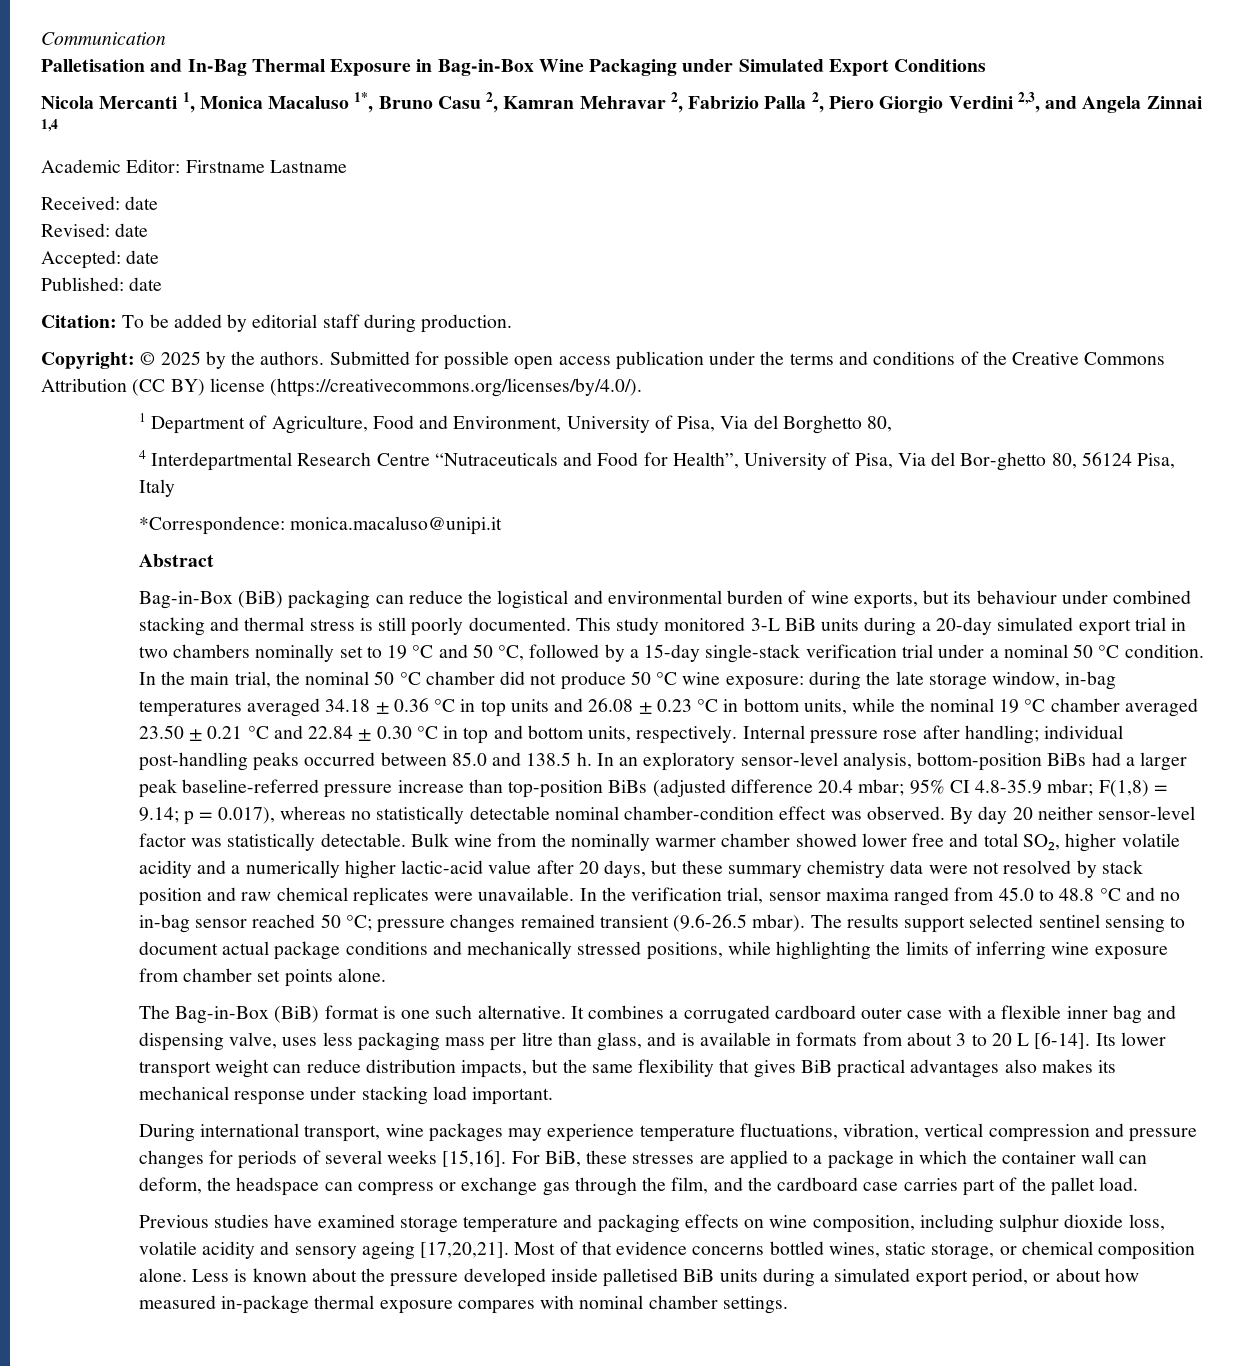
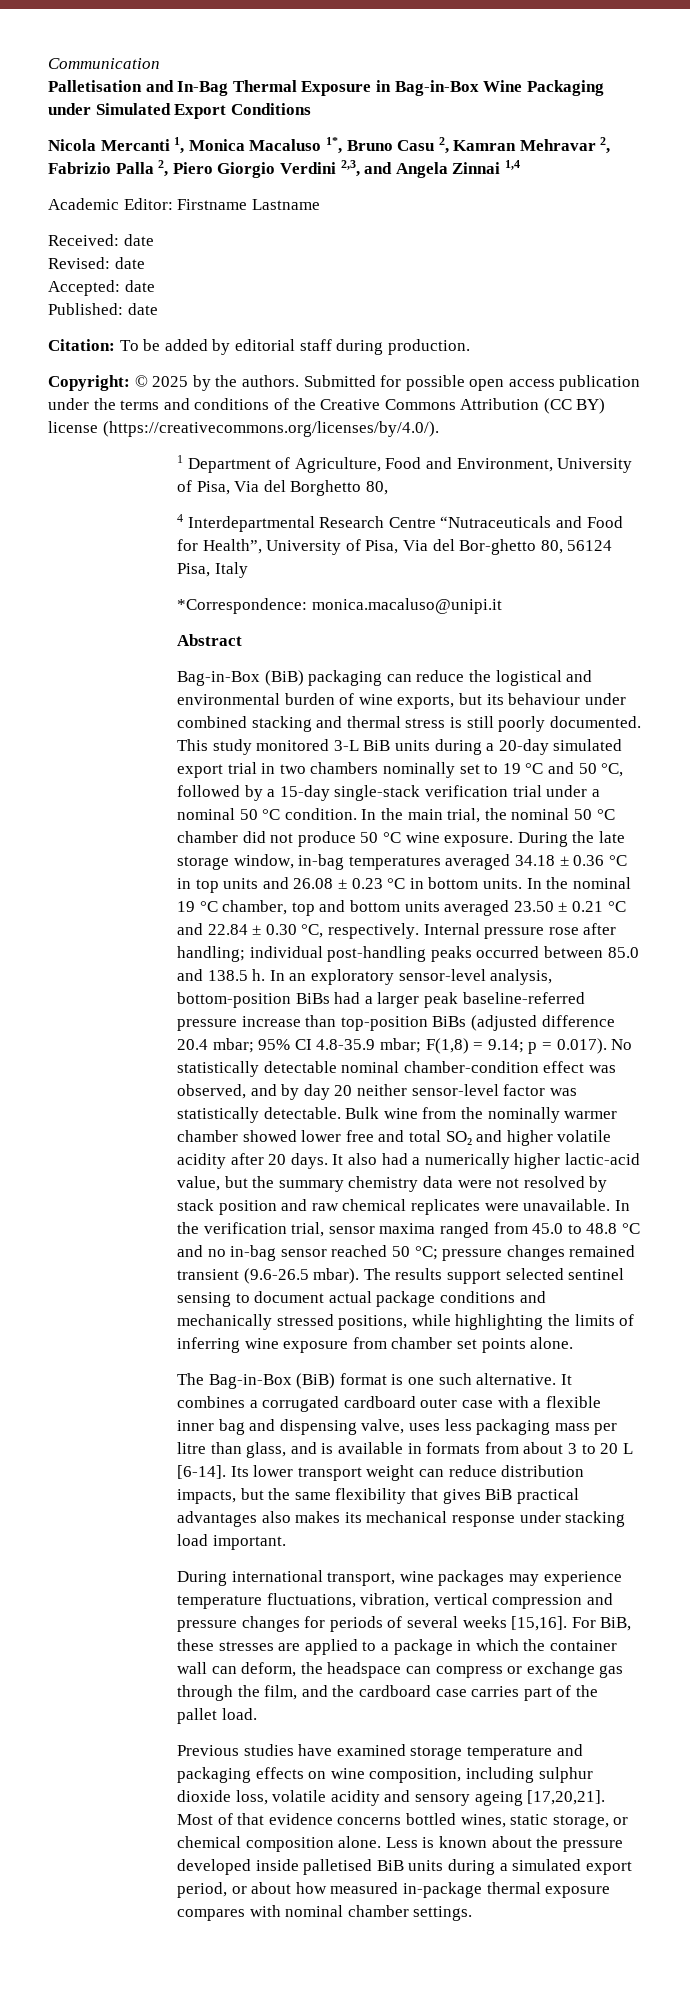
- In the main trial, the nominal 50 °C chamber did not produce 50 °C wine exposure: during the late storage window, in-bag temperatures averaged 34.18 ± 0.36 °C in top units and 26.08 ± 0.23 °C in bottom units, while the nominal 19 °C chamber averaged 23.50 ± 0.21 °C and 22.84 ± 0.30 °C in top and bottom units, respectively.
+ In the main trial, the nominal 50 °C chamber did not produce 50 °C wine exposure. During the late storage window, in-bag temperatures averaged 34.18 ± 0.36 °C in top units and 26.08 ± 0.23 °C in bottom units. In the nominal 19 °C chamber, top and bottom units averaged 23.50 ± 0.21 °C and 22.84 ± 0.30 °C, respectively.
- In an exploratory sensor-level analysis, bottom-position BiBs had a larger peak baseline-referred pressure increase than top-position BiBs (adjusted difference 20.4 mbar; 95% CI 4.8-35.9 mbar; F(1,8) = 9.14; p = 0.017), whereas no statistically detectable nominal chamber-condition effect was observed. By day 20 neither sensor-level factor was statistically detectable.
+ In an exploratory sensor-level analysis, bottom-position BiBs had a larger peak baseline-referred pressure increase than top-position BiBs (adjusted difference 20.4 mbar; 95% CI 4.8-35.9 mbar; F(1,8) = 9.14; p = 0.017). No statistically detectable nominal chamber-condition effect was observed, and by day 20 neither sensor-level factor was statistically detectable.
- Bulk wine from the nominally warmer chamber showed lower free and total SO₂, higher volatile acidity and a numerically higher lactic-acid value after 20 days, but these summary chemistry data were not resolved by stack position and raw chemical replicates were unavailable.
+ Bulk wine from the nominally warmer chamber showed lower free and total SO₂ and higher volatile acidity after 20 days. It also had a numerically higher lactic-acid value, but the summary chemistry data were not resolved by stack position and raw chemical replicates were unavailable.

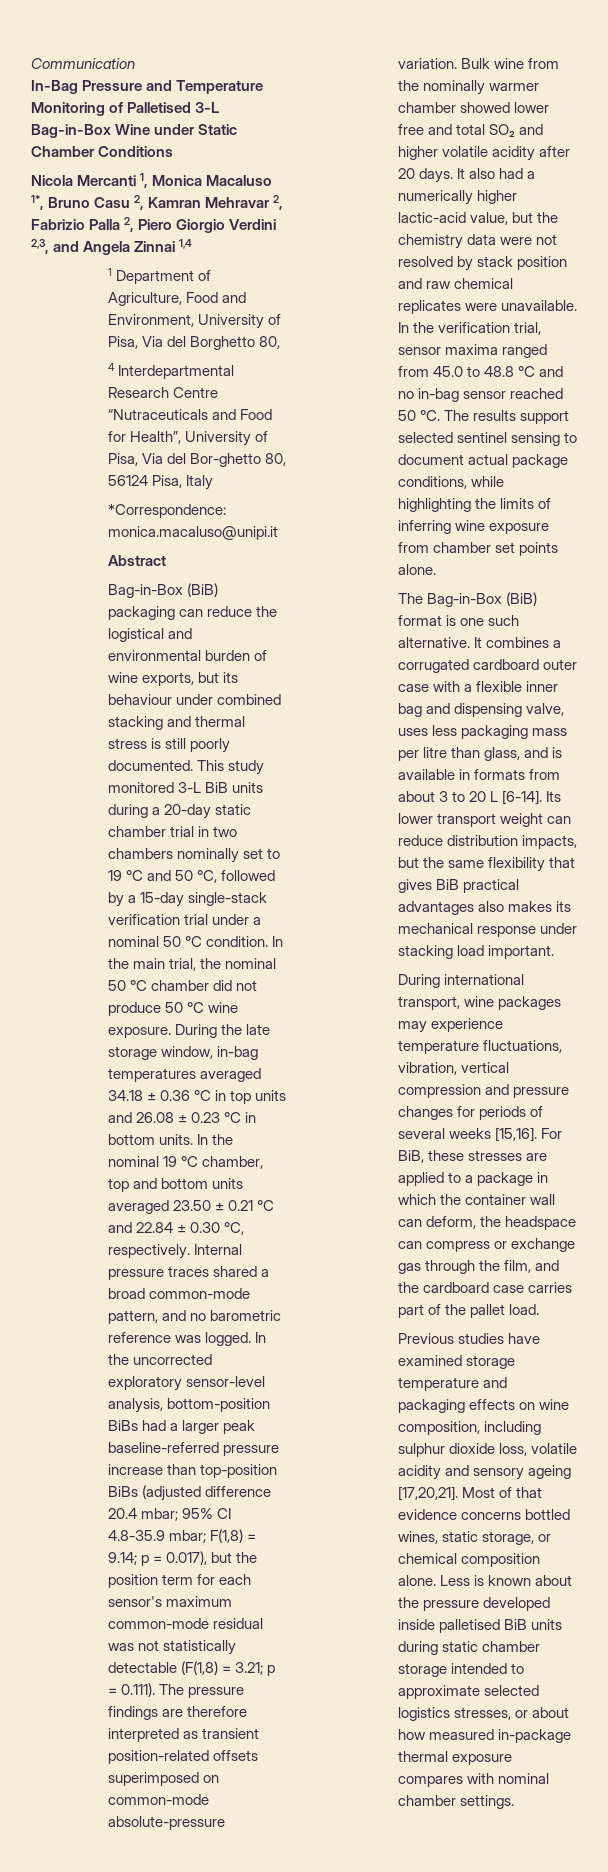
- Palletisation and In-Bag Thermal Exposure in Bag-in-Box Wine Packaging under Simulated Export Conditions
+ In-Bag Pressure and Temperature Monitoring of Palletised 3-L Bag-in-Box Wine under Static Chamber Conditions
- Academic Editor: Firstname Lastname
- Received: date
- Revised: date
- Accepted: date
- Published: date
- Citation: To be added by editorial staff during production.
- Copyright: © 2025 by the authors. Submitted for possible open access publication under the terms and conditions of the Creative Commons Attribution (CC BY) license (https://creativecommons.org/licenses/by/4.0/).
- This study monitored 3-L BiB units during a 20-day simulated export trial in two chambers nominally set to 19 °C and 50 °C, followed by a 15-day single-stack verification trial under a nominal 50 °C condition.
+ This study monitored 3-L BiB units during a 20-day static chamber trial in two chambers nominally set to 19 °C and 50 °C, followed by a 15-day single-stack verification trial under a nominal 50 °C condition.
- Internal pressure rose after handling; individual post-handling peaks occurred between 85.0 and 138.5 h. In an exploratory sensor-level analysis, bottom-position BiBs had a larger peak baseline-referred pressure increase than top-position BiBs (adjusted difference 20.4 mbar; 95% CI 4.8-35.9 mbar; F(1,8) = 9.14; p = 0.017). No statistically detectable nominal chamber-condition effect was observed, and by day 20 neither sensor-level factor was statistically detectable.
+ Internal pressure traces shared a broad common-mode pattern, and no barometric reference was logged. In the uncorrected exploratory sensor-level analysis, bottom-position BiBs had a larger peak baseline-referred pressure increase than top-position BiBs (adjusted difference 20.4 mbar; 95% CI 4.8-35.9 mbar; F(1,8) = 9.14; p = 0.017), but the position term for each sensor's maximum common-mode residual was not statistically detectable (F(1,8) = 3.21; p = 0.111). The pressure findings are therefore interpreted as transient position-related offsets superimposed on common-mode absolute-pressure variation.
- It also had a numerically higher lactic-acid value, but the summary chemistry data were not resolved by stack position and raw chemical replicates were unavailable.
+ It also had a numerically higher lactic-acid value, but the chemistry data were not resolved by stack position and raw chemical replicates were unavailable.
- In the verification trial, sensor maxima ranged from 45.0 to 48.8 °C and no in-bag sensor reached 50 °C; pressure changes remained transient (9.6-26.5 mbar).
+ In the verification trial, sensor maxima ranged from 45.0 to 48.8 °C and no in-bag sensor reached 50 °C.
- The results support selected sentinel sensing to document actual package conditions and mechanically stressed positions, while highlighting the limits of inferring wine exposure from chamber set points alone.
+ The results support selected sentinel sensing to document actual package conditions, while highlighting the limits of inferring wine exposure from chamber set points alone.
- Less is known about the pressure developed inside palletised BiB units during a simulated export period, or about how measured in-package thermal exposure compares with nominal chamber settings.
+ Less is known about the pressure developed inside palletised BiB units during static chamber storage intended to approximate selected logistics stresses, or about how measured in-package thermal exposure compares with nominal chamber settings.

